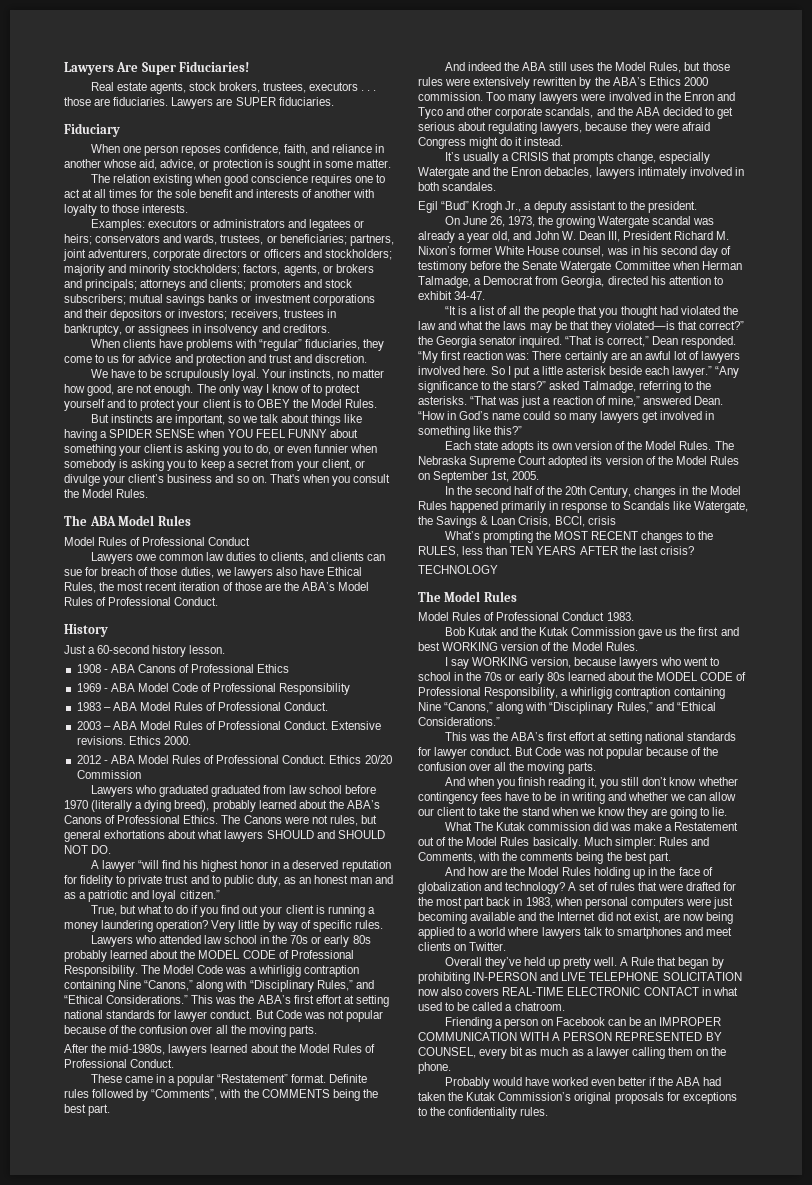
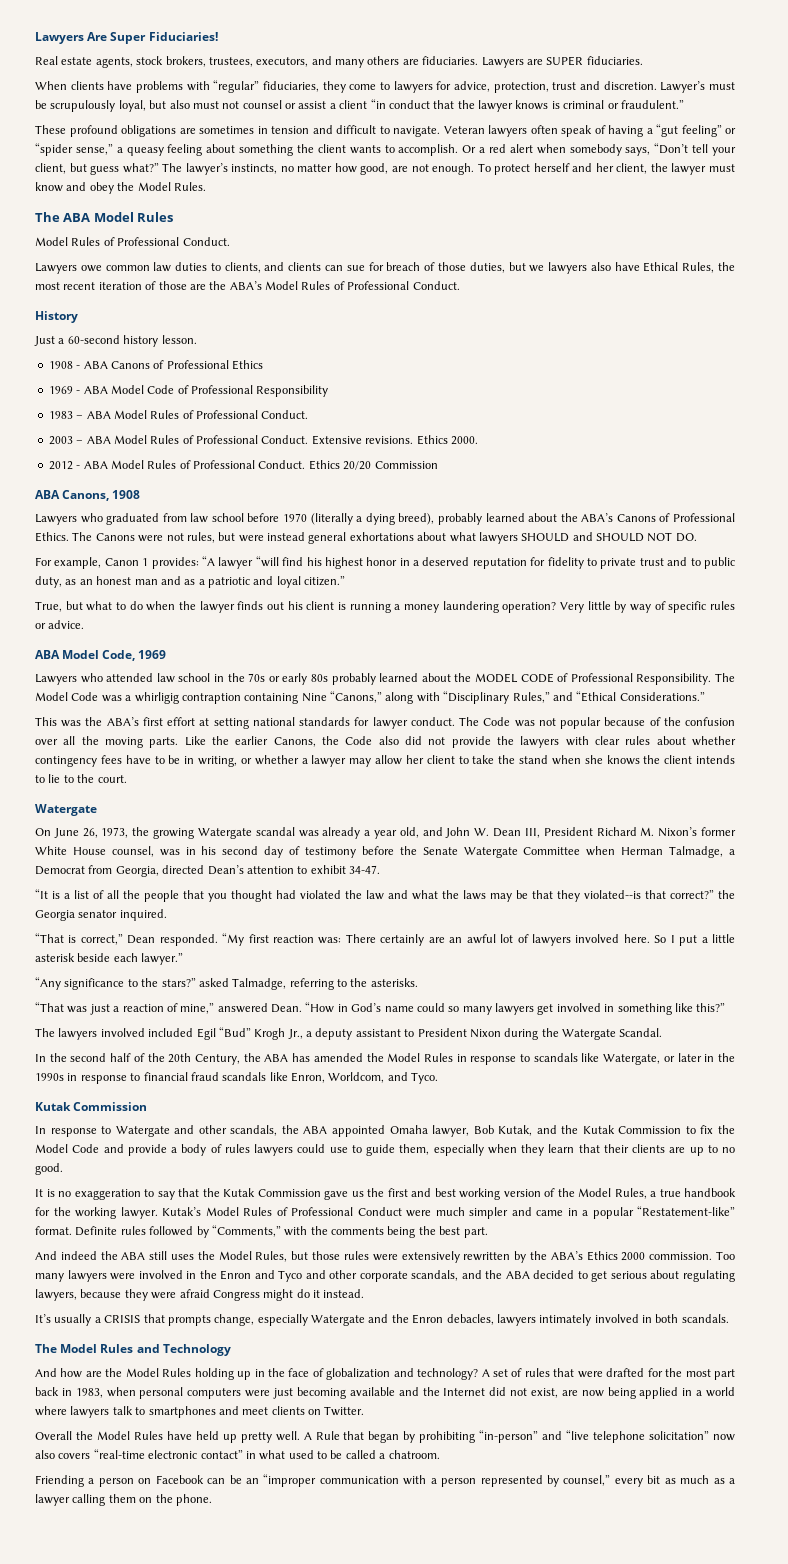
- Real estate agents, stock brokers, trustees, executors . . . those are fiduciaries.
+ Real estate agents, stock brokers, trustees, executors, and many others are fiduciaries.
- Fiduciary
- When one person reposes confidence, faith, and reliance in another whose aid, advice, or protection is sought in some matter.
- The relation existing when good conscience requires one to act at all times for the sole benefit and interests of another with loyalty to those interests.
- Examples: executors or administrators and legatees or heirs; conservators and wards, trustees, or beneficiaries; partners, joint adventurers, corporate directors or officers and stockholders; majority and minority stockholders; factors, agents, or brokers and principals; attorneys and clients; promoters and stock subscribers; mutual savings banks or investment corporations and their depositors or investors; receivers, trustees in bankruptcy, or assignees in insolvency and creditors.
- When clients have problems with “regular” fiduciaries, they come to us for advice and protection and trust and discretion.
- We have to be scrupulously loyal. Your instincts, no matter how good, are not enough.
+ When clients have problems with “regular” fiduciaries, they come to lawyers for advice, protection, trust and discretion. Lawyer’s must be scrupulously loyal, but also must not counsel or assist a client “in conduct that the lawyer knows is criminal or fraudulent.”
+ These profound obligations are sometimes in tension and difficult to navigate. Veteran lawyers often speak of having a “gut feeling” or “spider sense,” a queasy feeling about something the client wants to accomplish. Or a red alert when somebody says, “Don’t tell your client, but guess what?” The lawyer’s instincts, no matter how good, are not enough.
- The only way I know of to protect yourself and to protect your client is to OBEY the Model Rules.
- But instincts are important, so we talk about things like having a SPIDER SENSE when YOU FEEL FUNNY about something your client is asking you to do, or even funnier when somebody is asking you to keep a secret from your client, or divulge your client’s business and so on. That's when you consult the Model Rules.
+ To protect herself and her client, the lawyer must know and obey the Model Rules.
  The ABA Model Rules
- Model Rules of Professional Conduct
+ Model Rules of Professional Conduct.
- Lawyers owe common law duties to clients, and clients can sue for breach of those duties, we lawyers also have Ethical Rules, the most recent iteration of those are the ABA’s Model Rules of Professional Conduct.
+ Lawyers owe common law duties to clients, and clients can sue for breach of those duties, but we lawyers also have Ethical Rules, the most recent iteration of those are the ABA’s Model Rules of Professional Conduct.
+ ABA Canons, 1908
- Lawyers who graduated graduated from law school before 1970 (literally a dying breed), probably learned about the ABA’s Canons of Professional Ethics.
+ Lawyers who graduated from law school before 1970 (literally a dying breed), probably learned about the ABA’s Canons of Professional Ethics.
- The Canons were not rules, but general exhortations about what lawyers SHOULD and SHOULD NOT DO.
+ The Canons were not rules, but were instead general exhortations about what lawyers SHOULD and SHOULD NOT DO.
- A lawyer “will find his highest honor in a deserved reputation for fidelity to private trust and to public duty, as an honest man and as a patriotic and loyal citizen.”
+ For example, Canon 1 provides: “A lawyer “will find his highest honor in a deserved reputation for fidelity to private trust and to public duty, as an honest man and as a patriotic and loyal citizen.”
- True, but what to do if you find out your client is running a money laundering operation?
+ True, but what to do when the lawyer finds out his client is running a money laundering operation?
- Very little by way of specific rules.
+ Very little by way of specific rules or advice.
+ ABA Model Code, 1969
- The Model Code was a whirligig contraption containing Nine “Canons,” along with “Disciplinary Rules,” and “Ethical Considerations.” This was the ABA’s first effort at setting national standards for lawyer conduct. But Code was not popular because of the confusion over all the moving parts.
- After the mid-1980s, lawyers learned about the Model Rules of Professional Conduct.
- These came in a popular “Restatement” format.
+ The Model Code was a whirligig contraption containing Nine “Canons,” along with “Disciplinary Rules,” and “Ethical Considerations.”
+ This was the ABA’s first effort at setting national standards for lawyer conduct. The Code was not popular because of the confusion over all the moving parts. Like the earlier Canons, the Code also did not provide the lawyers with clear rules about whether contingency fees have to be in writing, or whether a lawyer may allow her client to take the stand when she knows the client intends to lie to the court.
+ Watergate
+ On June 26, 1973, the growing Watergate scandal was already a year old, and John W. Dean III, President Richard M. Nixon’s former White House counsel, was in his second day of testimony before the Senate Watergate Committee when Herman Talmadge, a Democrat from Georgia, directed Dean’s attention to exhibit 34-47.
+ “It is a list of all the people that you thought had violated the law and what the laws may be that they violated--is that correct?” the Georgia senator inquired.
+ “That is correct,” Dean responded. “My first reaction was: There certainly are an awful lot of lawyers involved here. So I put a little asterisk beside each lawyer.”
+ “Any significance to the stars?” asked Talmadge, referring to the asterisks.
+ “That was just a reaction of mine,” answered Dean. “How in God’s name could so many lawyers get involved in something like this?”
+ The lawyers involved included Egil “Bud” Krogh Jr., a deputy assistant to President Nixon during the Watergate Scandal.
+ In the second half of the 20th Century, the ABA has amended the Model Rules in response to scandals like Watergate, or later in the 1990s in response to financial fraud scandals like Enron, Worldcom, and Tyco.
+ Kutak Commission
+ In response to Watergate and other scandals, the ABA appointed Omaha lawyer, Bob Kutak, and the Kutak Commission to fix the Model Code and provide a body of rules lawyers could use to guide them, especially when they learn that their clients are up to no good.
+ It is no exaggeration to say that the Kutak Commission gave us the first and best working version of the Model Rules, a true handbook for the working lawyer. Kutak’s Model Rules of Professional Conduct were much simpler and came in a popular “Restatement-like” format.
- Definite rules followed by “Comments”, with the COMMENTS being the best part.
+ Definite rules followed by “Comments,” with the comments being the best part.
- It’s usually a CRISIS that prompts change, especially Watergate and the Enron debacles, lawyers intimately involved in both scandales.
- Egil “Bud” Krogh Jr., a deputy assistant to the president.
- On June 26, 1973, the growing Watergate scandal was already a year old, and John W. Dean III, President Richard M. Nixon’s former White House counsel, was in his second day of testimony before the Senate Watergate Committee when Herman Talmadge, a Democrat from Georgia, directed his attention to exhibit 34-47.
- “It is a list of all the people that you thought had violated the law and what the laws may be that they violated—is that correct?” the Georgia senator inquired. “That is correct,” Dean responded. “My first reaction was: There certainly are an awful lot of lawyers involved here. So I put a little asterisk beside each lawyer.” “Any significance to the stars?” asked Talmadge, referring to the asterisks. “That was just a reaction of mine,” answered Dean. “How in God’s name could so many lawyers get involved in something like this?”
- Each state adopts its own version of the Model Rules. The Nebraska Supreme Court adopted its version of the Model Rules on September 1st, 2005.
- In the second half of the 20th Century, changes in the Model Rules happened primarily in response to Scandals like Watergate, the Savings & Loan Crisis, BCCI, crisis
- What’s prompting the MOST RECENT changes to the RULES, less than TEN YEARS AFTER the last crisis?
- TECHNOLOGY
- The Model Rules
- Model Rules of Professional Conduct 1983.
- Bob Kutak and the Kutak Commission gave us the first and best WORKING version of the Model Rules.
- I say WORKING version, because lawyers who went to school in the 70s or early 80s learned about the MODEL CODE of Professional Responsibility, a whirligig contraption containing Nine “Canons,” along with “Disciplinary Rules,” and “Ethical Considerations.”
- This was the ABA’s first effort at setting national standards for lawyer conduct. But Code was not popular because of the confusion over all the moving parts.
- And when you finish reading it, you still don’t know whether contingency fees have to be in writing and whether we can allow our client to take the stand when we know they are going to lie.
- What The Kutak commission did was make a Restatement out of the Model Rules basically. Much simpler: Rules and Comments, with the comments being the best part.
+ It’s usually a CRISIS that prompts change, especially Watergate and the Enron debacles, lawyers intimately involved in both scandals.
+ The Model Rules and Technology
- A set of rules that were drafted for the most part back in 1983, when personal computers were just becoming available and the Internet did not exist, are now being applied to a world where lawyers talk to smartphones and meet clients on Twitter.
+ A set of rules that were drafted for the most part back in 1983, when personal computers were just becoming available and the Internet did not exist, are now being applied in a world where lawyers talk to smartphones and meet clients on Twitter.
- Overall they’ve held up pretty well.
+ Overall the Model Rules have held up pretty well.
- A Rule that began by prohibiting IN-PERSON and LIVE TELEPHONE SOLICITATION now also covers REAL-TIME ELECTRONIC CONTACT in what used to be called a chatroom.
+ A Rule that began by prohibiting “in-person” and “live telephone solicitation” now also covers “real-time electronic contact” in what used to be called a chatroom.
- Friending a person on Facebook can be an IMPROPER COMMUNICATION WITH A PERSON REPRESENTED BY COUNSEL, every bit as much as a lawyer calling them on the phone.
+ Friending a person on Facebook can be an “improper communication with a person represented by counsel,” every bit as much as a lawyer calling them on the phone.
- Probably would have worked even better if the ABA had taken the Kutak Commission’s original proposals for exceptions to the confidentiality rules.

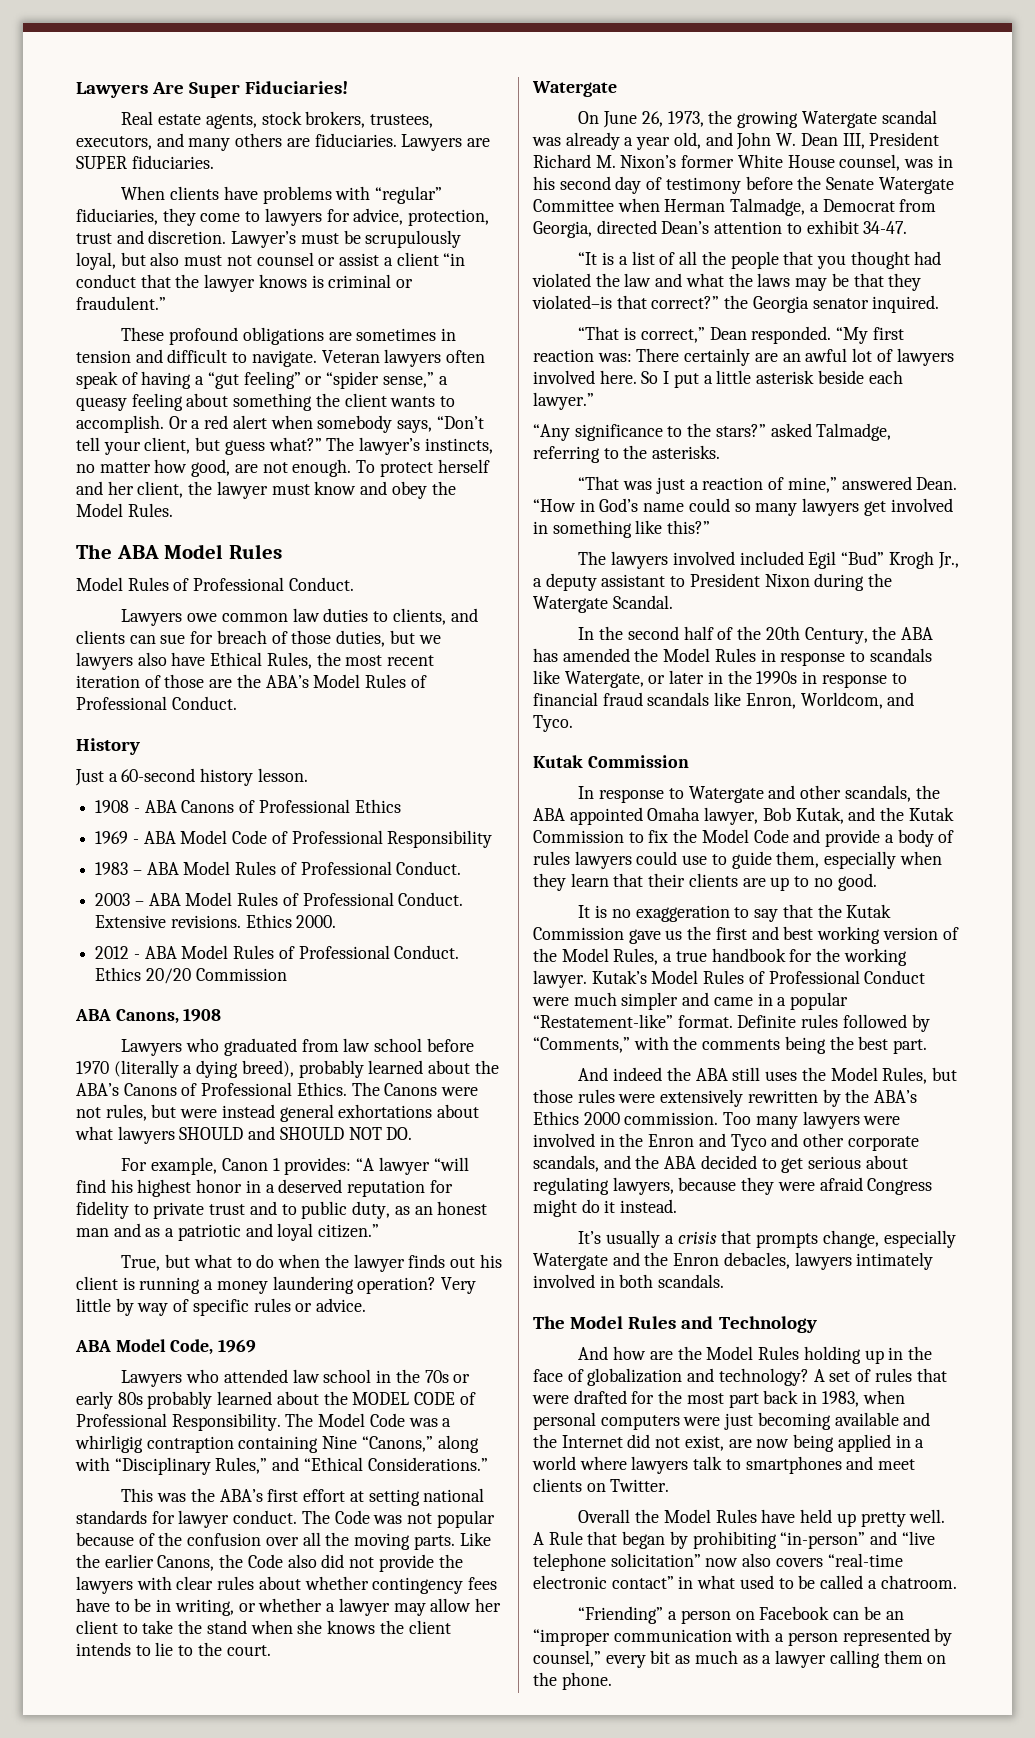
- “It is a list of all the people that you thought had violated the law and what the laws may be that they violated--is that correct?” the Georgia senator inquired.
+ “It is a list of all the people that you thought had violated the law and what the laws may be that they violated–is that correct?” the Georgia senator inquired.
- It’s usually a CRISIS that prompts change, especially Watergate and the Enron debacles, lawyers intimately involved in both scandals.
+ It’s usually a crisis that prompts change, especially Watergate and the Enron debacles, lawyers intimately involved in both scandals.
- Friending a person on Facebook can be an “improper communication with a person represented by counsel,” every bit as much as a lawyer calling them on the phone.
+ “Friending” a person on Facebook can be an “improper communication with a person represented by counsel,” every bit as much as a lawyer calling them on the phone.

